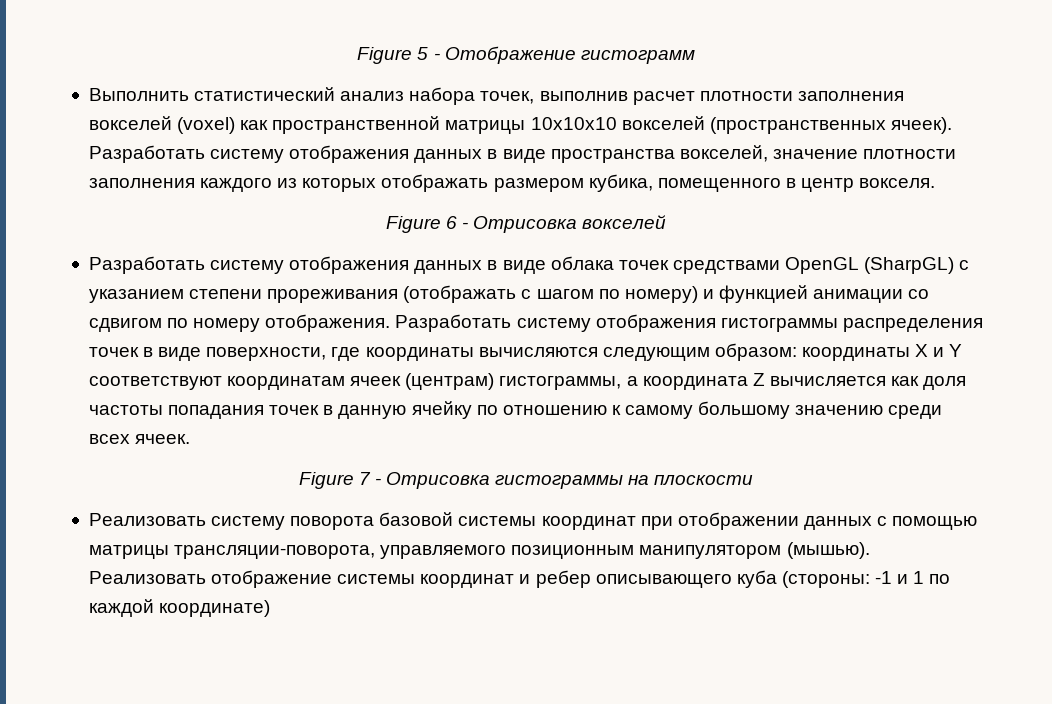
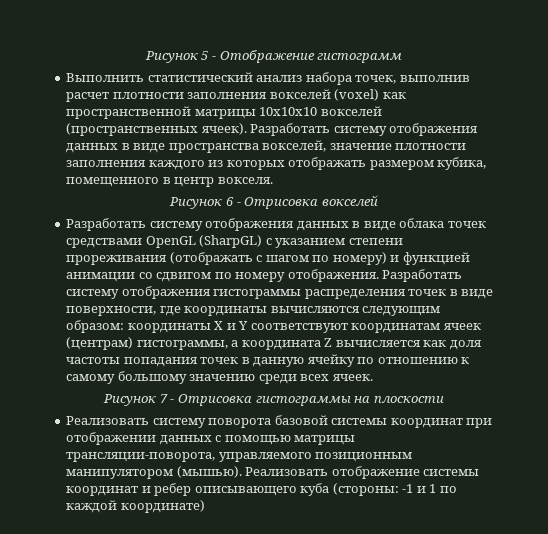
- Figure 5 - Отображение гистограмм
+ Рисунок 5 - Отображение гистограмм
- Figure 6 - Отрисовка вокселей
+ Рисунок 6 - Отрисовка вокселей
- Figure 7 - Отрисовка гистограммы на плоскости
+ Рисунок 7 - Отрисовка гистограммы на плоскости

